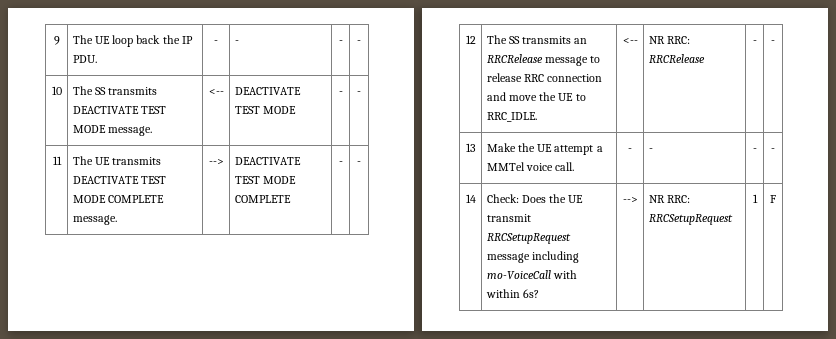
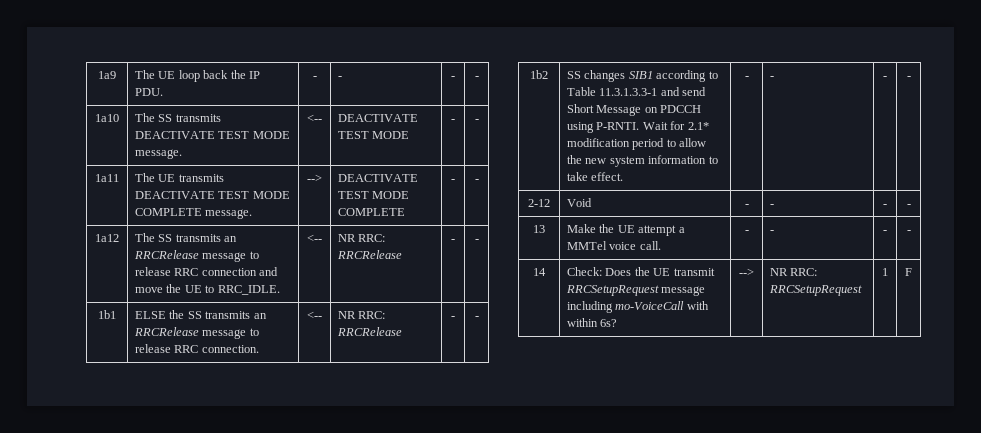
- 9 | The UE loop back the IP PDU. | - | - | - | -
+ 1a9 | The UE loop back the IP PDU. | - | - | - | -
- 10 | The SS transmits DEACTIVATE TEST MODE message. | <-- | DEACTIVATE TEST MODE | - | -
+ 1a10 | The SS transmits DEACTIVATE TEST MODE message. | <-- | DEACTIVATE TEST MODE | - | -
- 11 | The UE transmits DEACTIVATE TEST MODE COMPLETE message. | --> | DEACTIVATE TEST MODE COMPLETE | - | -
+ 1a11 | The UE transmits DEACTIVATE TEST MODE COMPLETE message. | --> | DEACTIVATE TEST MODE COMPLETE | - | -
- 12 | The SS transmits an RRCRelease message to release RRC connection and move the UE to RRC_IDLE. | <-- | NR RRC: RRCRelease | - | -
+ 1a12 | The SS transmits an RRCRelease message to release RRC connection and move the UE to RRC_IDLE. | <-- | NR RRC: RRCRelease | - | -
+ 1b1 | ELSE the SS transmits an RRCRelease message to release RRC connection. | <-- | NR RRC: RRCRelease | - | -
+ 1b2 | SS changes SIB1 according to Table 11.3.1.3.3-1 and send Short Message on PDCCH using P-RNTI. Wait for 2.1* modification period to allow the new system information to take effect. | - | - | - | -
+ 2-12 | Void | - | - | - | -

